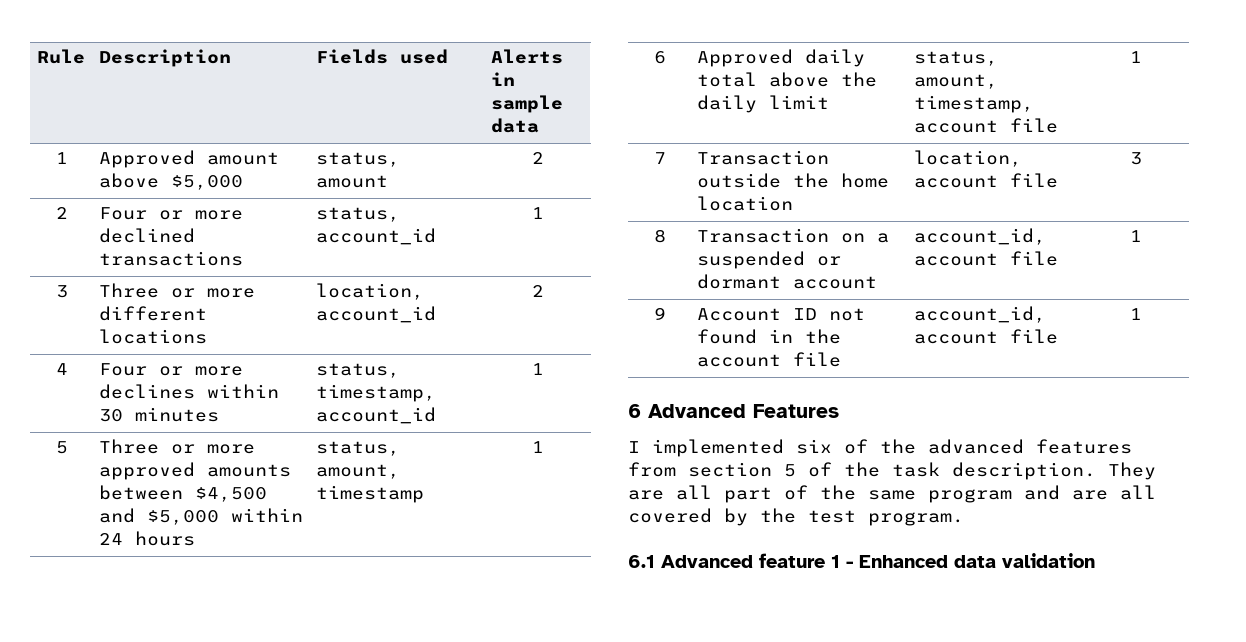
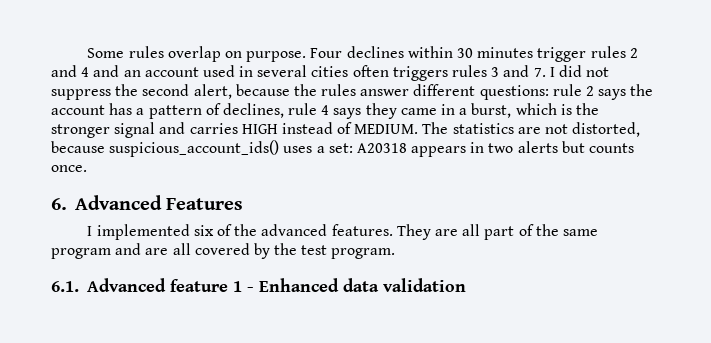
- Rule | Description | Fields used | Alerts in sample data
- 1 | Approved amount above $5,000 | status, amount | 2
- 2 | Four or more declined transactions | status, account_id | 1
- 3 | Three or more different locations | location, account_id | 2
- 4 | Four or more declines within 30 minutes | status, timestamp, account_id | 1
- 5 | Three or more approved amounts between $4,500 and $5,000 within 24 hours | status, amount, timestamp | 1
- 6 | Approved daily total above the daily limit | status, amount, timestamp, account file | 1
- 7 | Transaction outside the home location | location, account file | 3
- 8 | Transaction on a suspended or dormant account | account_id, account file | 1
- 9 | Account ID not found in the account file | account_id, account file | 1
- 6 Advanced Features
+ Some rules overlap on purpose. Four declines within 30 minutes trigger rules 2 and 4 and an account used in several cities often triggers rules 3 and 7. I did not suppress the second alert, because the rules answer different questions: rule 2 says the account has a pattern of declines, rule 4 says they came in a burst, which is the stronger signal and carries HIGH instead of MEDIUM. The statistics are not distorted, because suspicious_account_ids() uses a set: A20318 appears in two alerts but counts once.
+ 6. Advanced Features
- I implemented six of the advanced features from section 5 of the task description.
+ I implemented six of the advanced features.
- 6.1 Advanced feature 1 - Enhanced data validation
+ 6.1. Advanced feature 1 - Enhanced data validation

